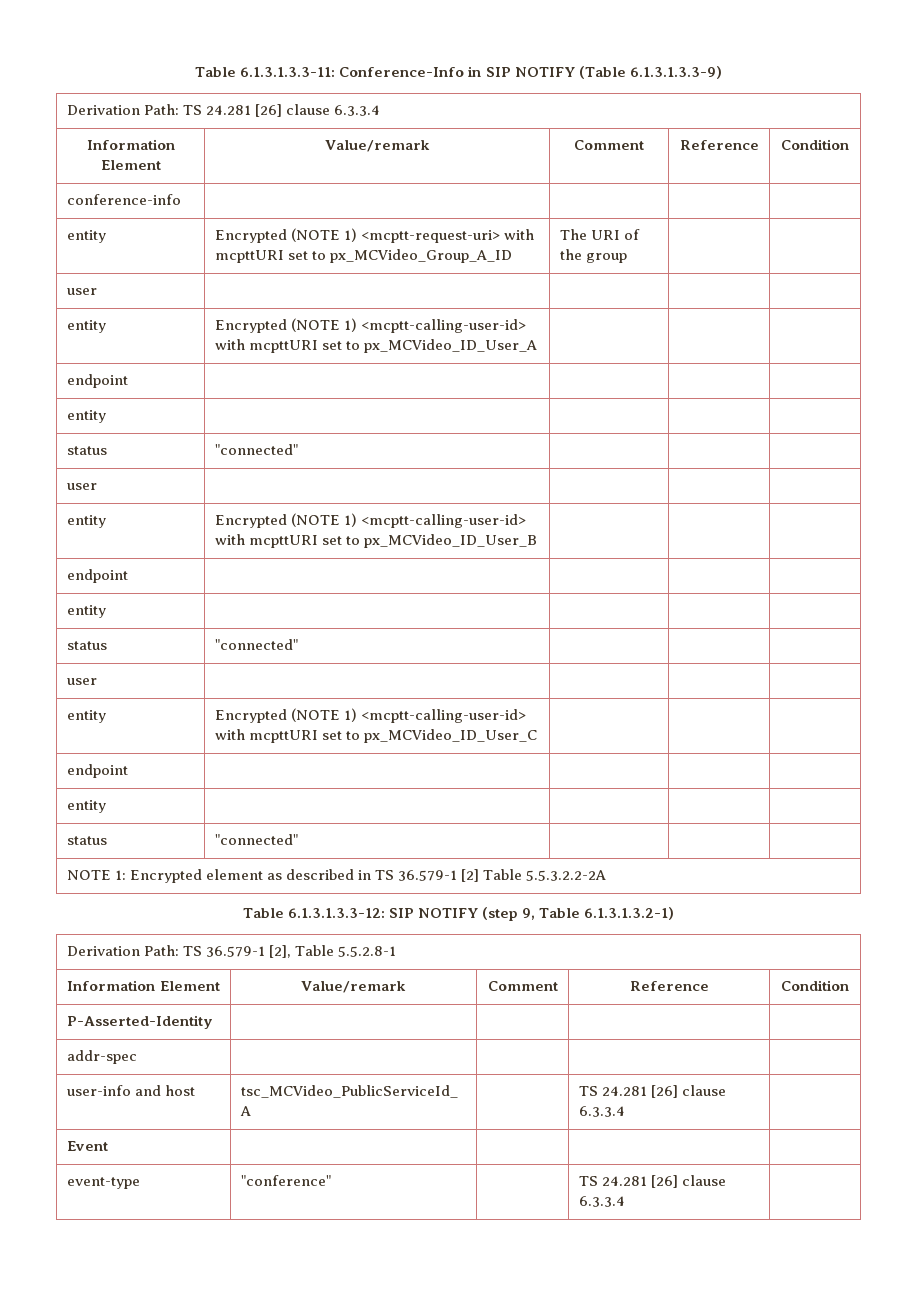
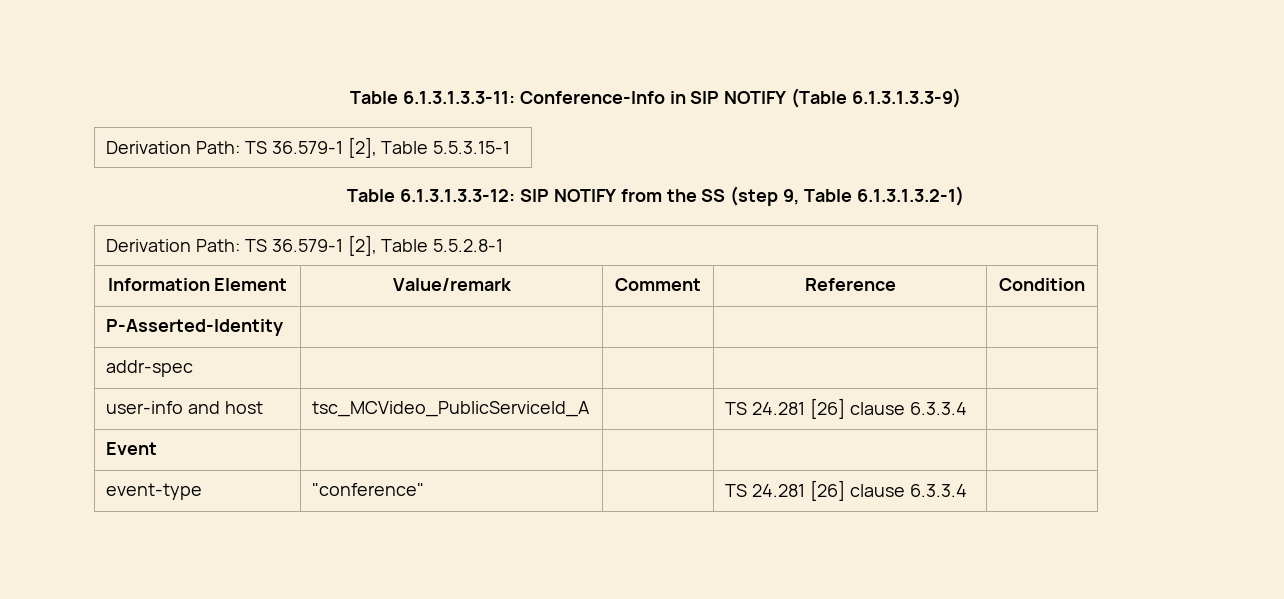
- Derivation Path: TS 24.281 [26] clause 6.3.3.4
- Information Element | Value/remark | Comment | Reference | Condition
- conference-info | | | |
- entity | Encrypted (NOTE 1) <mcptt-request-uri> with mcpttURI set to px_MCVideo_Group_A_ID | The URI of the group | |
- user | | | |
- entity | Encrypted (NOTE 1) <mcptt-calling-user-id> with mcpttURI set to px_MCVideo_ID_User_A | | |
- endpoint | | | |
- entity | | | |
- status | "connected" | | |
- user | | | |
- entity | Encrypted (NOTE 1) <mcptt-calling-user-id> with mcpttURI set to px_MCVideo_ID_User_B | | |
- endpoint | | | |
- entity | | | |
- status | "connected" | | |
- user | | | |
- entity | Encrypted (NOTE 1) <mcptt-calling-user-id> with mcpttURI set to px_MCVideo_ID_User_C | | |
- endpoint | | | |
- entity | | | |
- status | "connected" | | |
- NOTE 1: Encrypted element as described in TS 36.579-1 [2] Table 5.5.3.2.2-2A
+ Derivation Path: TS 36.579-1 [2], Table 5.5.3.15-1
- Table 6.1.3.1.3.3-12: SIP NOTIFY (step 9, Table 6.1.3.1.3.2-1)
+ Table 6.1.3.1.3.3-12: SIP NOTIFY from the SS (step 9, Table 6.1.3.1.3.2-1)

